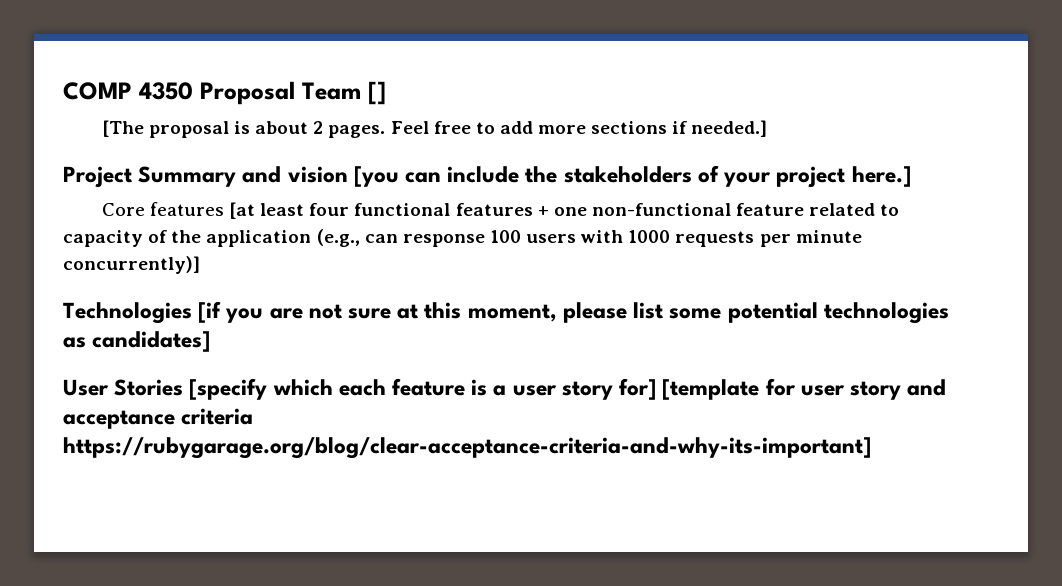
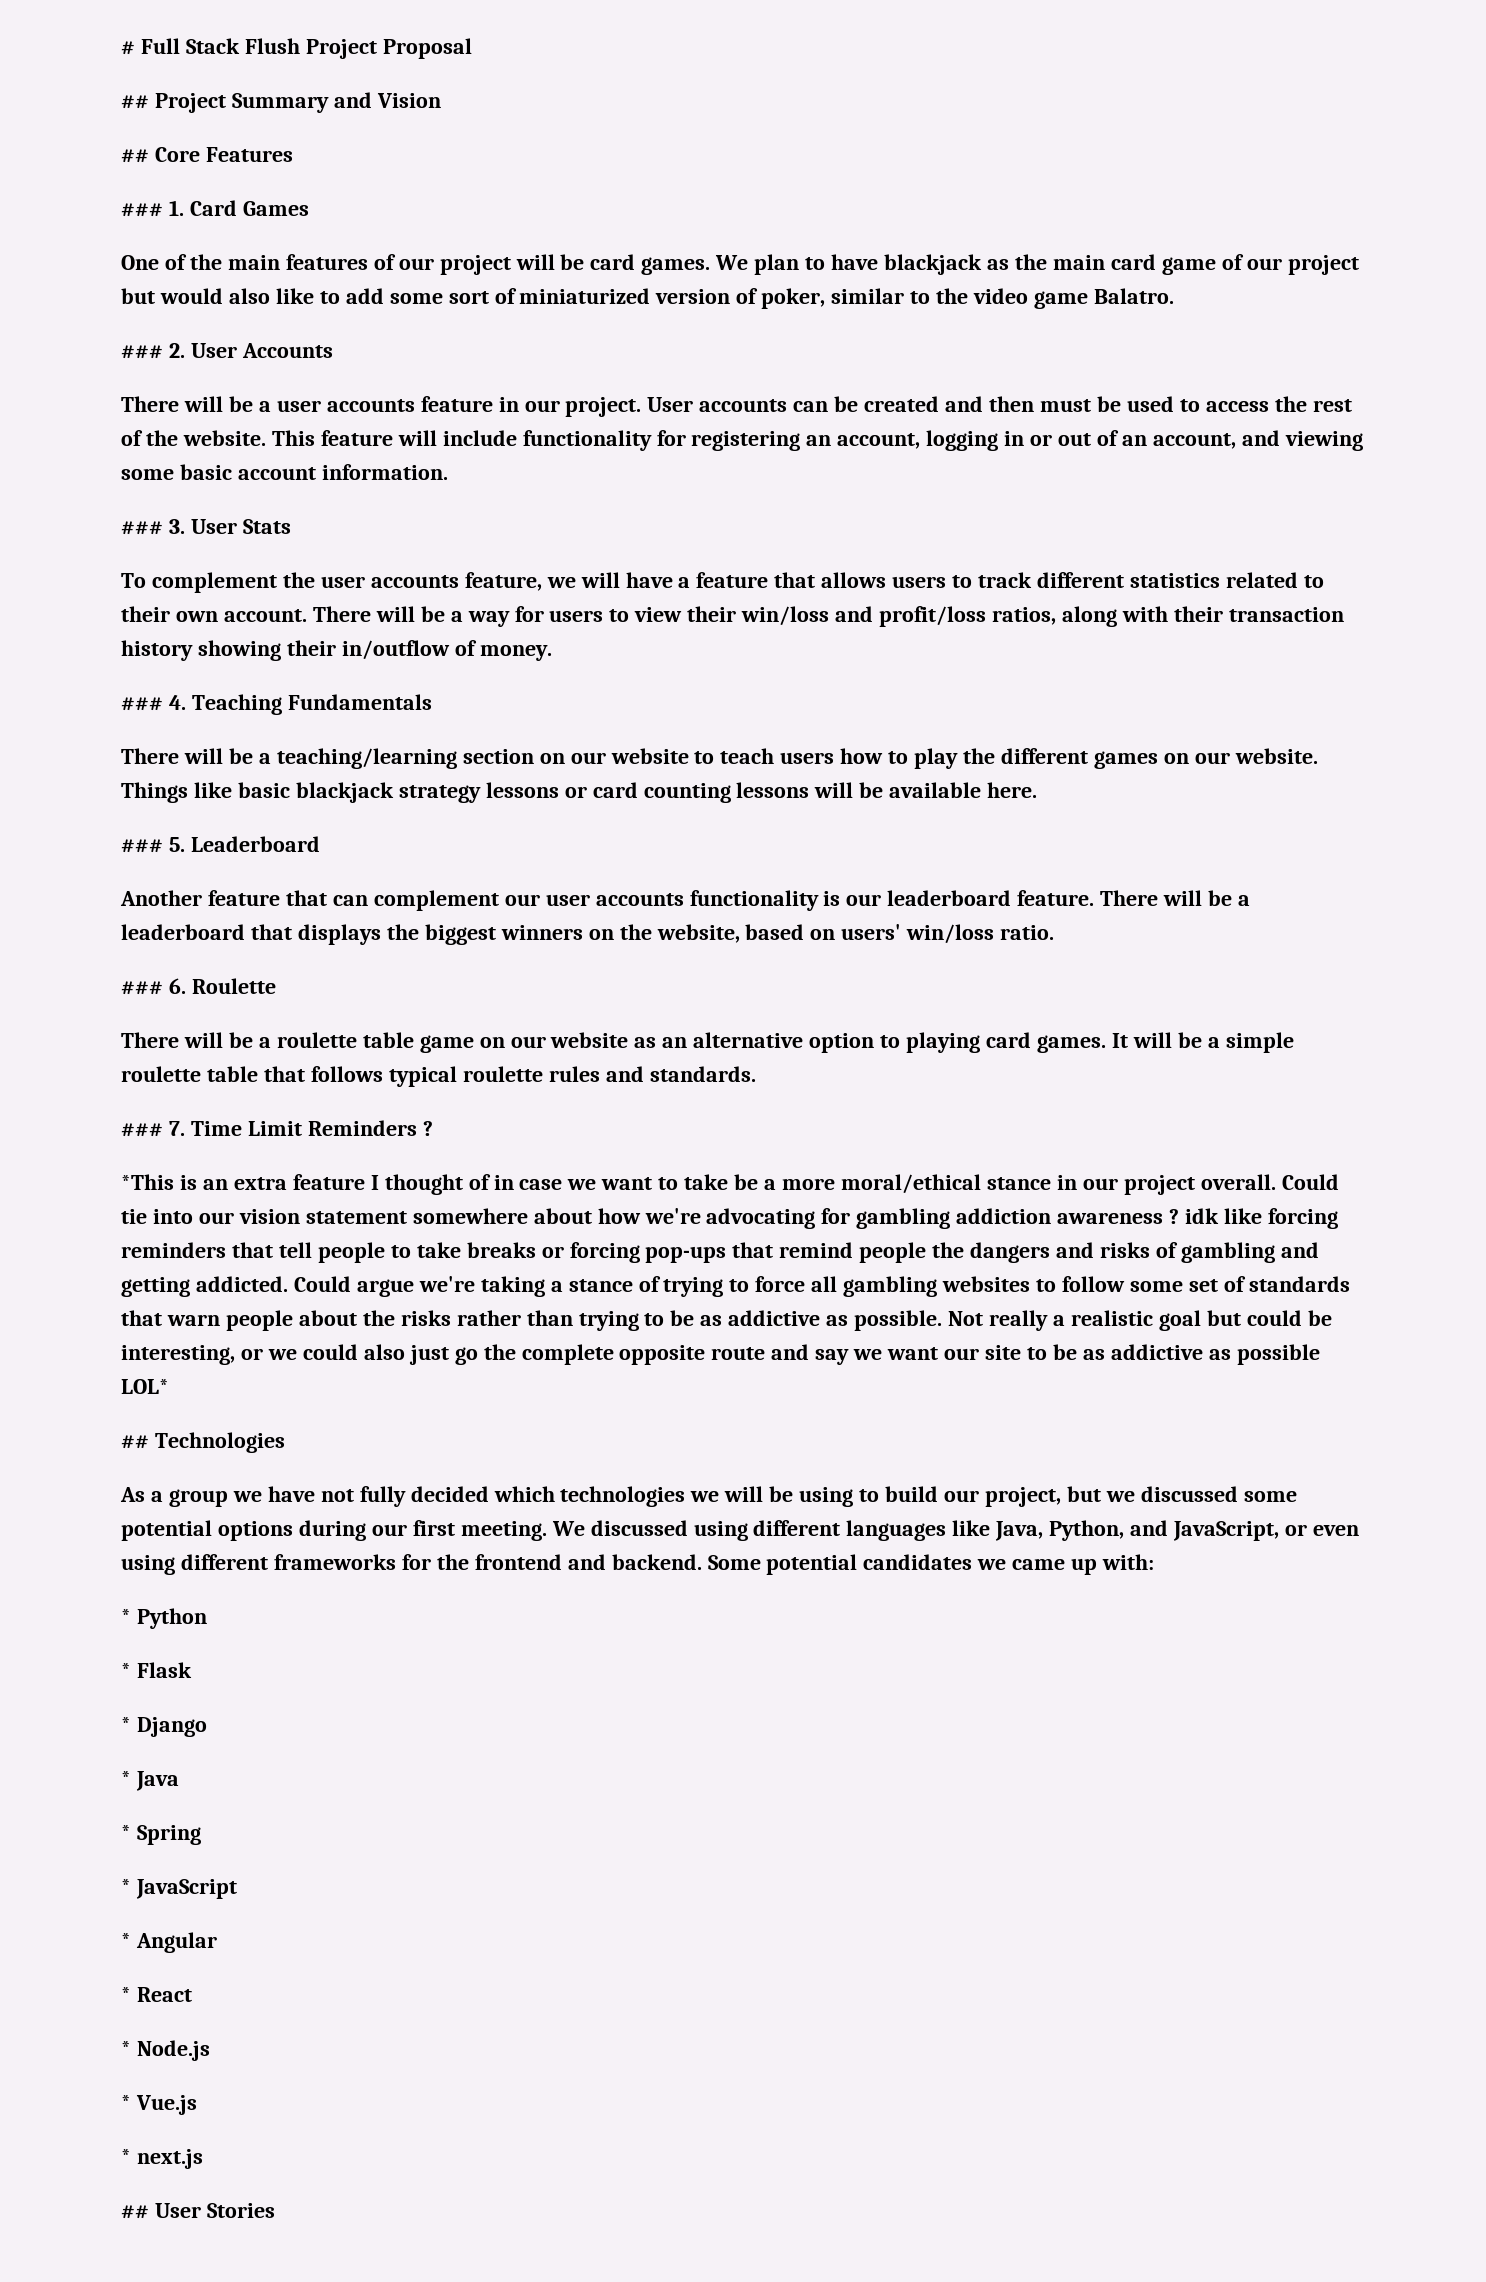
- COMP 4350 Proposal Team []
- [The proposal is about 2 pages. Feel free to add more sections if needed.]
- Project Summary and vision [you can include the stakeholders of your project here.]
- Core features [at least four functional features + one non-functional feature related to capacity of the application (e.g., can response 100 users with 1000 requests per minute concurrently)]
- Technologies [if you are not sure at this moment, please list some potential technologies as candidates]
- User Stories [specify which each feature is a user story for] [template for user story and acceptance criteria https://rubygarage.org/blog/clear-acceptance-criteria-and-why-its-important]
+ # Full Stack Flush Project Proposal
+ ## Project Summary and Vision
+ ## Core Features
+ ### 1. Card Games
+ One of the main features of our project will be card games. We plan to have blackjack as the main card game of our project but would also like to add some sort of miniaturized version of poker, similar to the video game Balatro.
+ ### 2. User Accounts
+ There will be a user accounts feature in our project. User accounts can be created and then must be used to access the rest of the website. This feature will include functionality for registering an account, logging in or out of an account, and viewing some basic account information.
+ ### 3. User Stats
+ To complement the user accounts feature, we will have a feature that allows users to track different statistics related to their own account. There will be a way for users to view their win/loss and profit/loss ratios, along with their transaction history showing their in/outflow of money.
+ ### 4. Teaching Fundamentals
+ There will be a teaching/learning section on our website to teach users how to play the different games on our website. Things like basic blackjack strategy lessons or card counting lessons will be available here.
+ ### 5. Leaderboard
+ Another feature that can complement our user accounts functionality is our leaderboard feature. There will be a leaderboard that displays the biggest winners on the website, based on users' win/loss ratio.
+ ### 6. Roulette
+ There will be a roulette table game on our website as an alternative option to playing card games. It will be a simple roulette table that follows typical roulette rules and standards.
+ ### 7. Time Limit Reminders ?
+ *This is an extra feature I thought of in case we want to take be a more moral/ethical stance in our project overall. Could tie into our vision statement somewhere about how we're advocating for gambling addiction awareness ? idk like forcing reminders that tell people to take breaks or forcing pop-ups that remind people the dangers and risks of gambling and getting addicted. Could argue we're taking a stance of trying to force all gambling websites to follow some set of standards that warn people about the risks rather than trying to be as addictive as possible. Not really a realistic goal but could be interesting, or we could also just go the complete opposite route and say we want our site to be as addictive as possible LOL*
+ ## Technologies
+ As a group we have not fully decided which technologies we will be using to build our project, but we discussed some potential options during our first meeting. We discussed using different languages like Java, Python, and JavaScript, or even using different frameworks for the frontend and backend. Some potential candidates we came up with:
+ * Python
+ * Flask
+ * Django
+ * Java
+ * Spring
+ * JavaScript
+ * Angular
+ * React
+ * Node.js
+ * Vue.js
+ * next.js
+ ## User Stories

